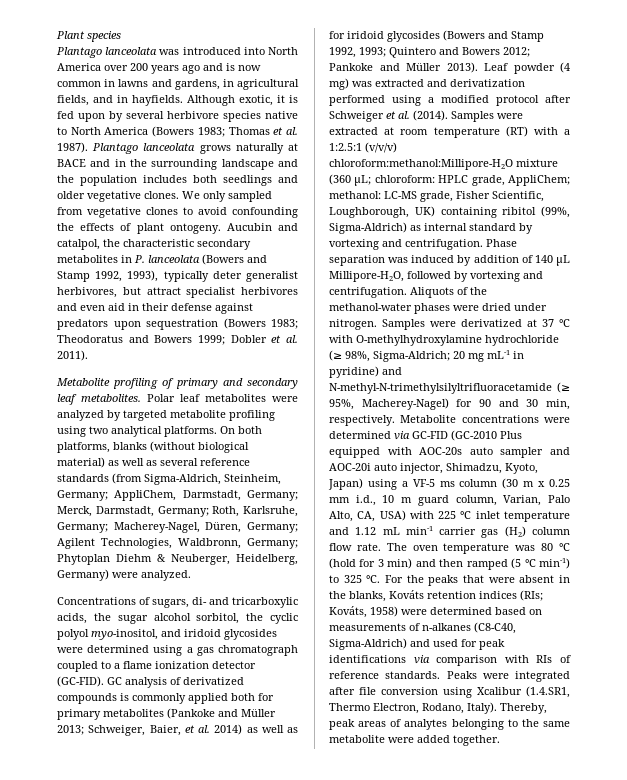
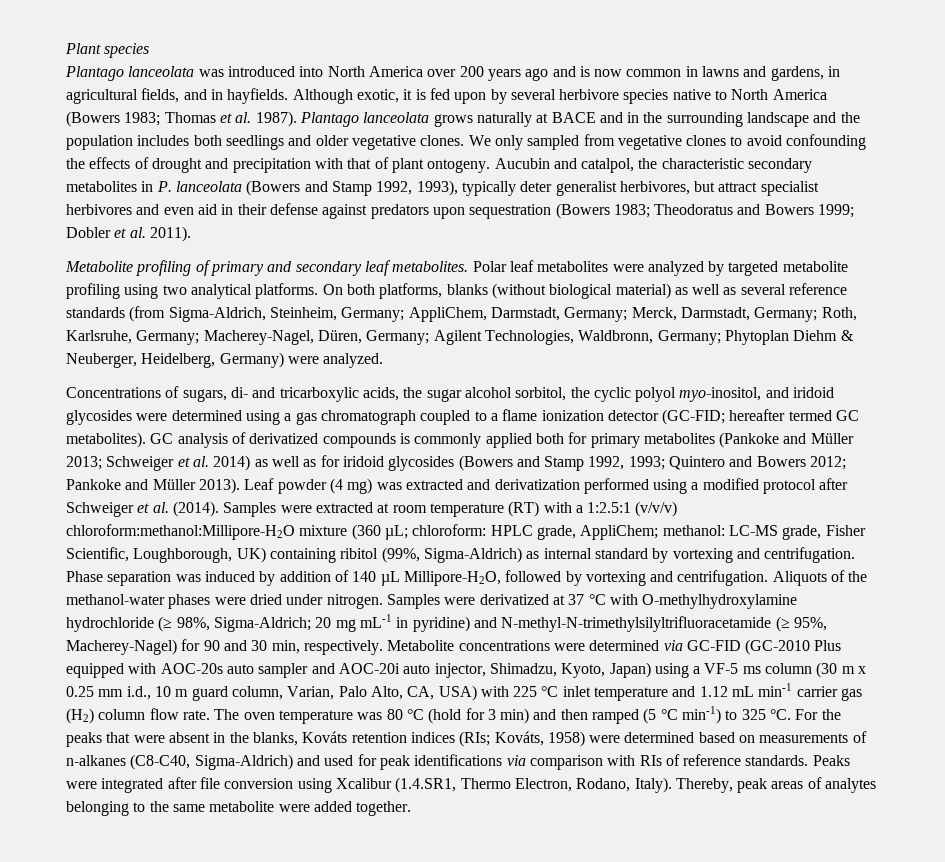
- We only sampled from vegetative clones to avoid confounding the effects of plant ontogeny.
+ We only sampled from vegetative clones to avoid confounding the effects of drought and precipitation with that of plant ontogeny.
- Concentrations of sugars, di- and tricarboxylic acids, the sugar alcohol sorbitol, the cyclic polyol myo-inositol, and iridoid glycosides were determined using a gas chromatograph coupled to a flame ionization detector (GC-FID).
+ Concentrations of sugars, di- and tricarboxylic acids, the sugar alcohol sorbitol, the cyclic polyol myo-inositol, and iridoid glycosides were determined using a gas chromatograph coupled to a flame ionization detector (GC-FID; hereafter termed GC metabolites).
- GC analysis of derivatized compounds is commonly applied both for primary metabolites (Pankoke and Müller 2013; Schweiger, Baier, et al. 2014) as well as for iridoid glycosides (Bowers and Stamp 1992, 1993; Quintero and Bowers 2012; Pankoke and Müller 2013).
+ GC analysis of derivatized compounds is commonly applied both for primary metabolites (Pankoke and Müller 2013; Schweiger et al. 2014) as well as for iridoid glycosides (Bowers and Stamp 1992, 1993; Quintero and Bowers 2012; Pankoke and Müller 2013).

